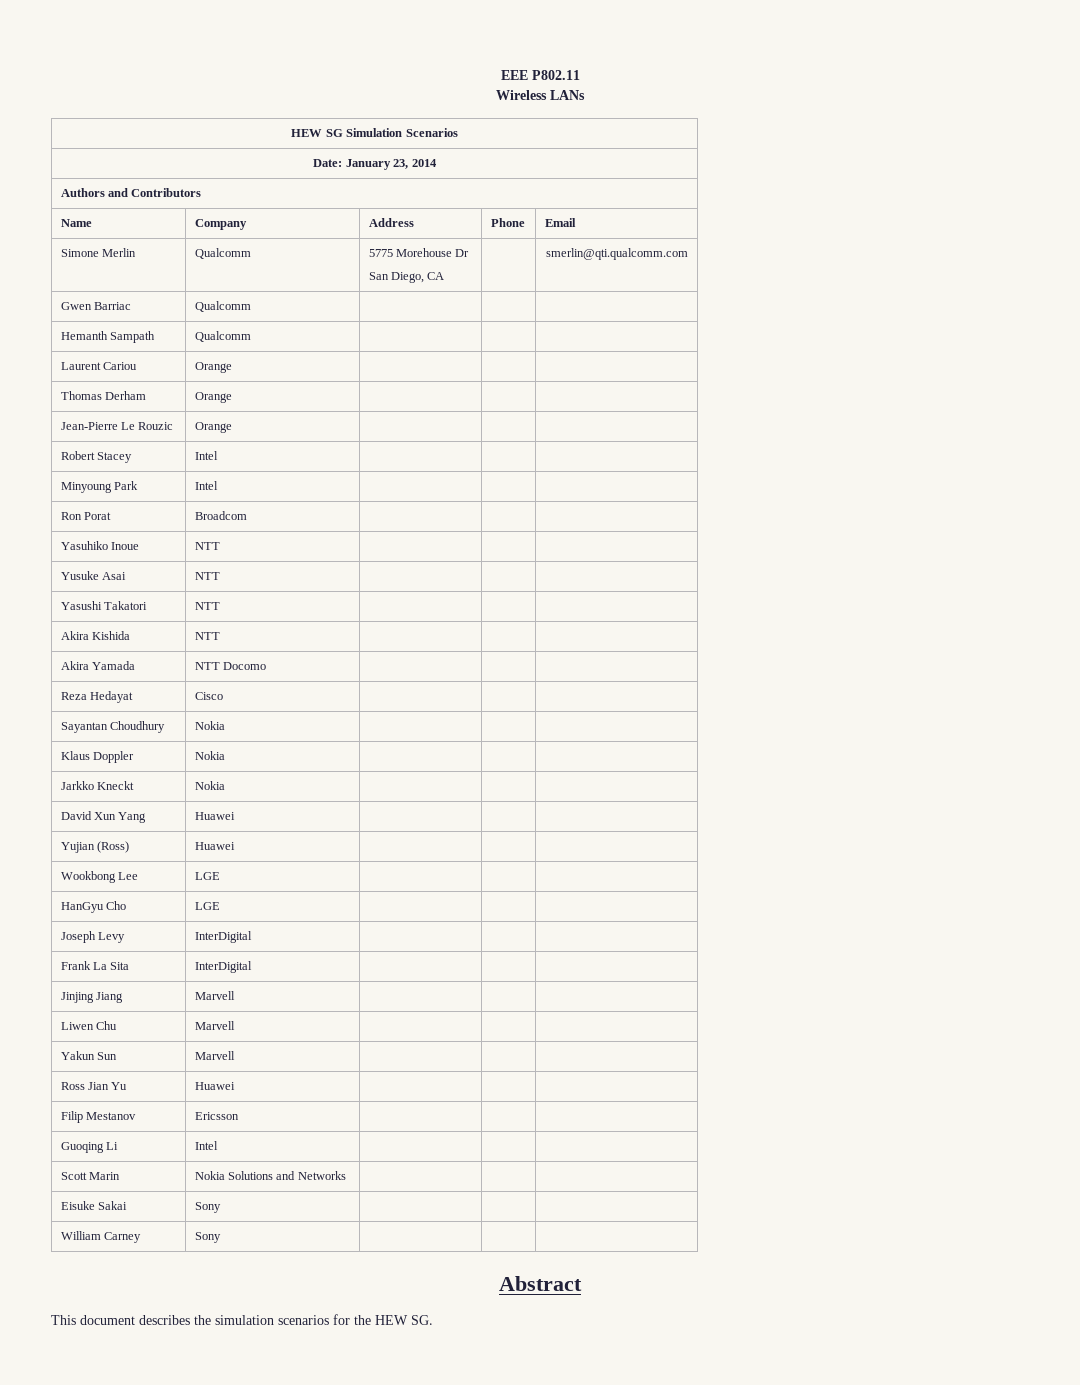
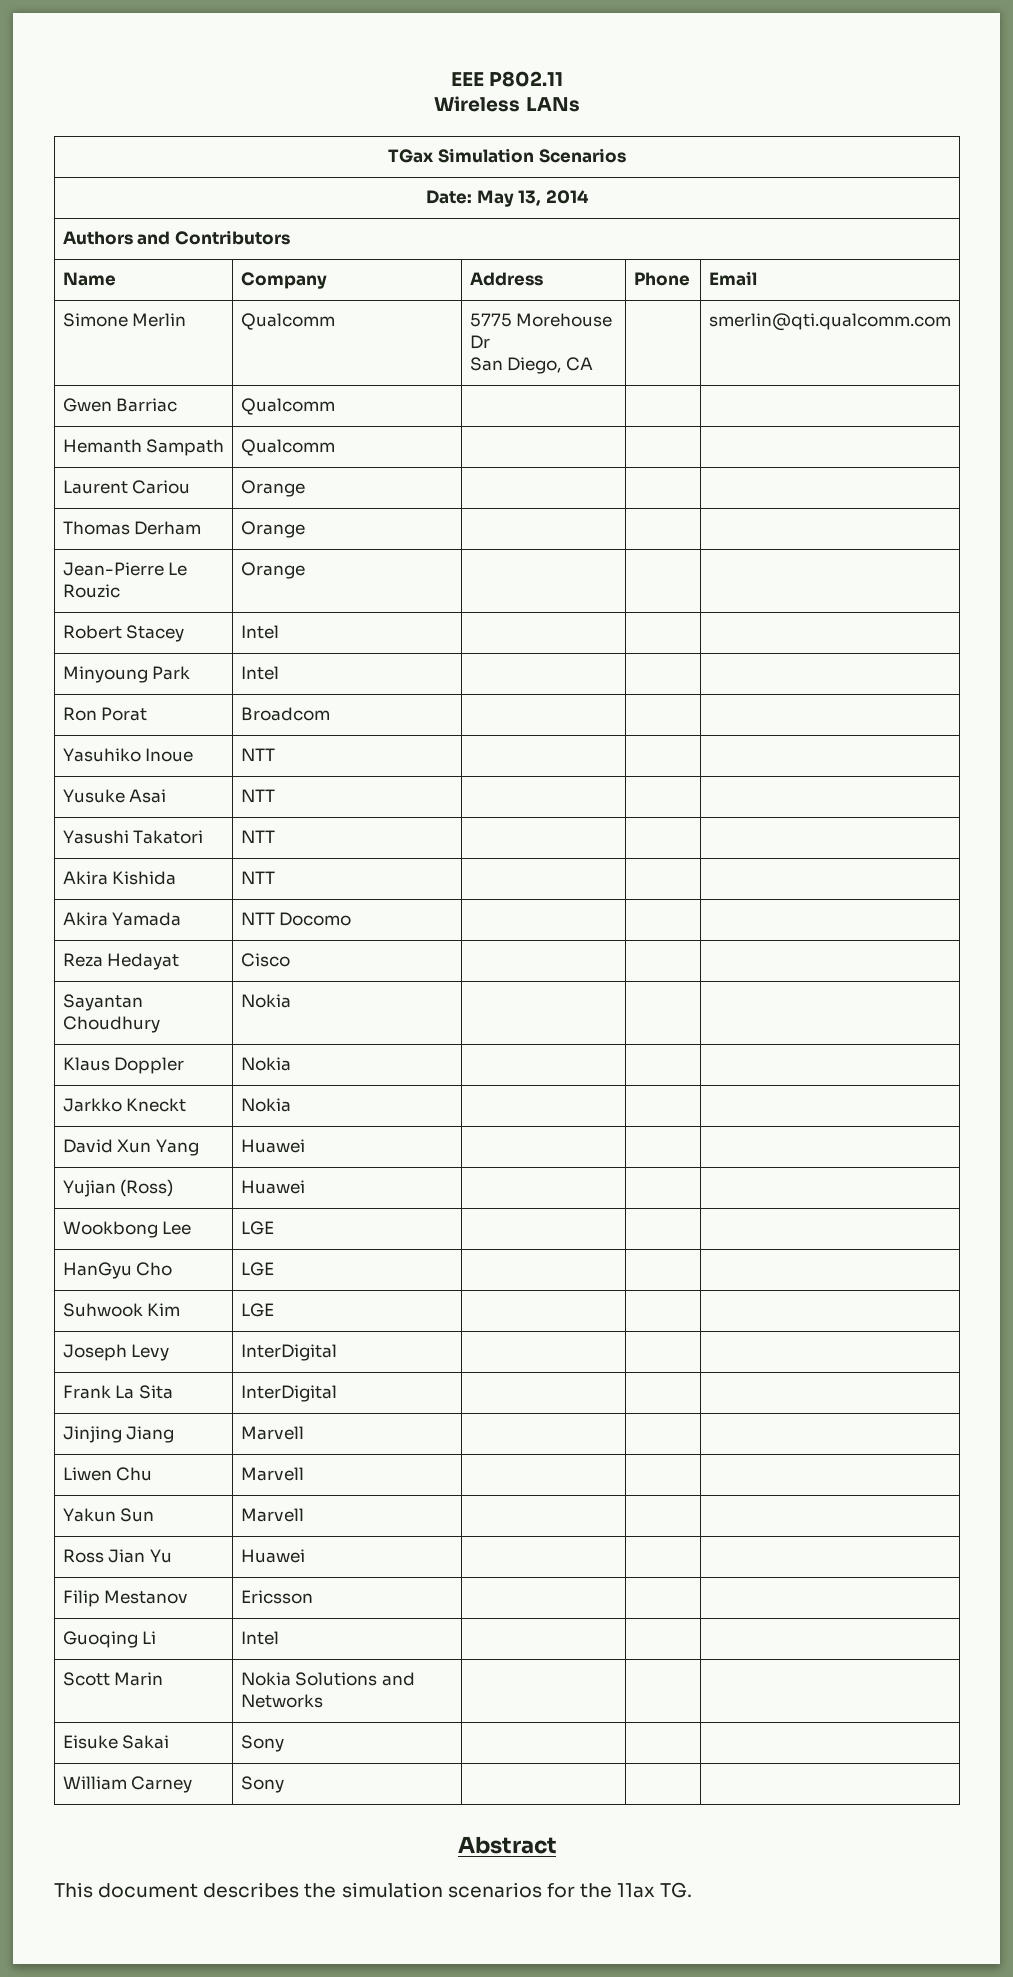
- HEW SG Simulation Scenarios
+ TGax Simulation Scenarios
- Date: January 23, 2014
+ Date: May 13, 2014
+ Suhwook Kim | LGE | | |
- This document describes the simulation scenarios for the HEW SG.
+ This document describes the simulation scenarios for the 11ax TG.

